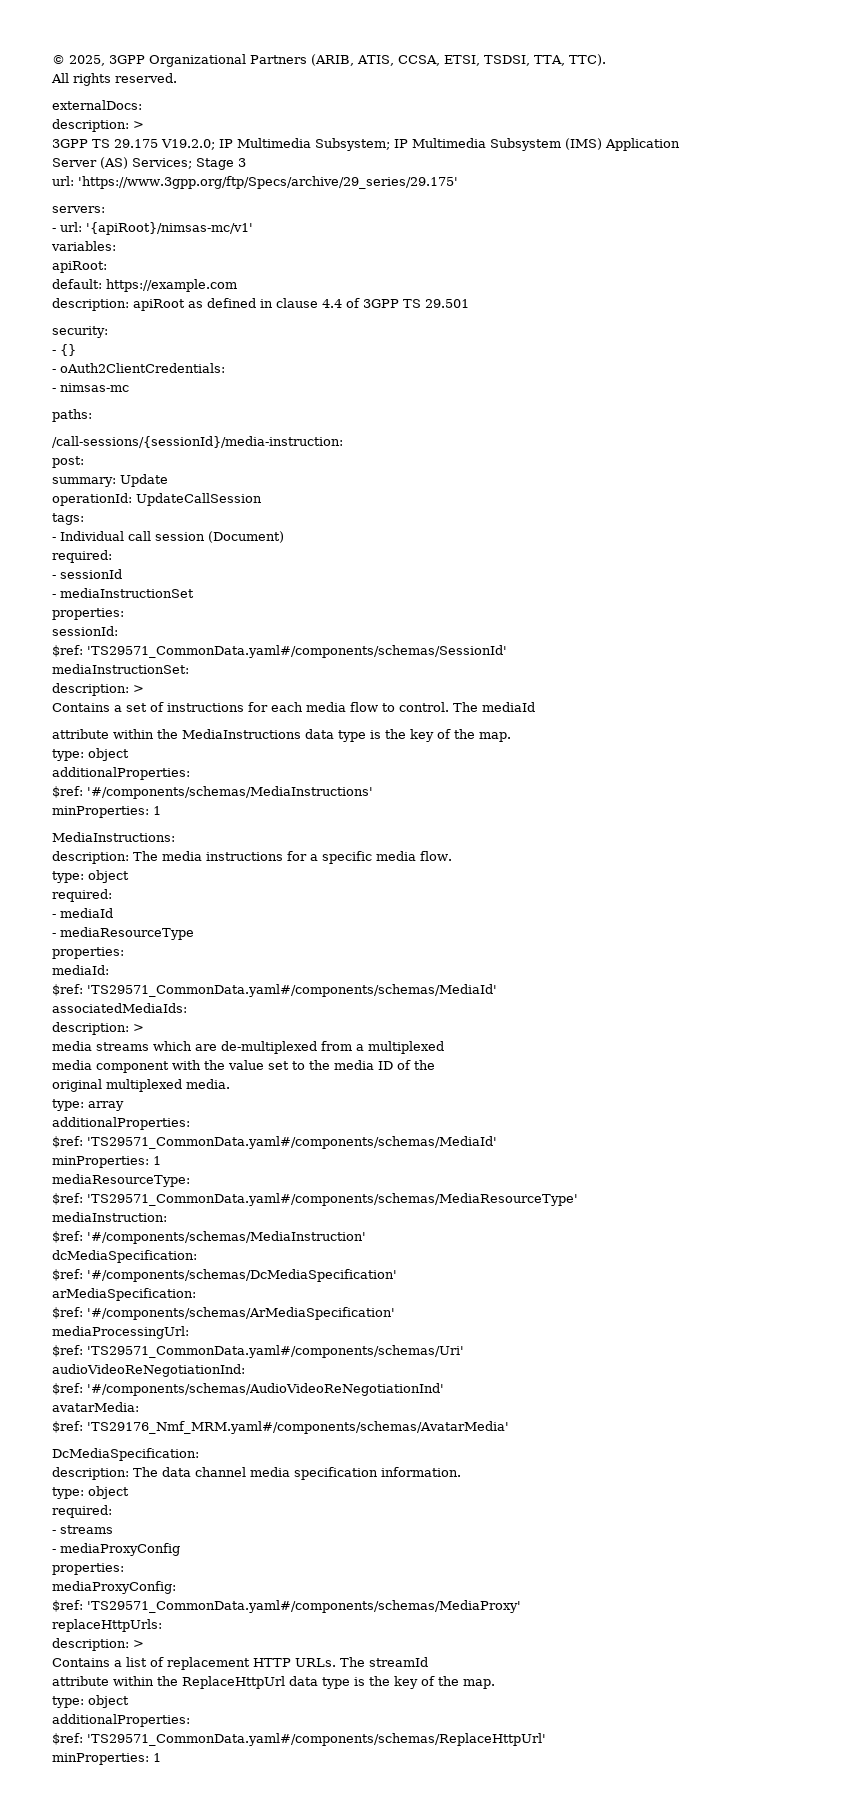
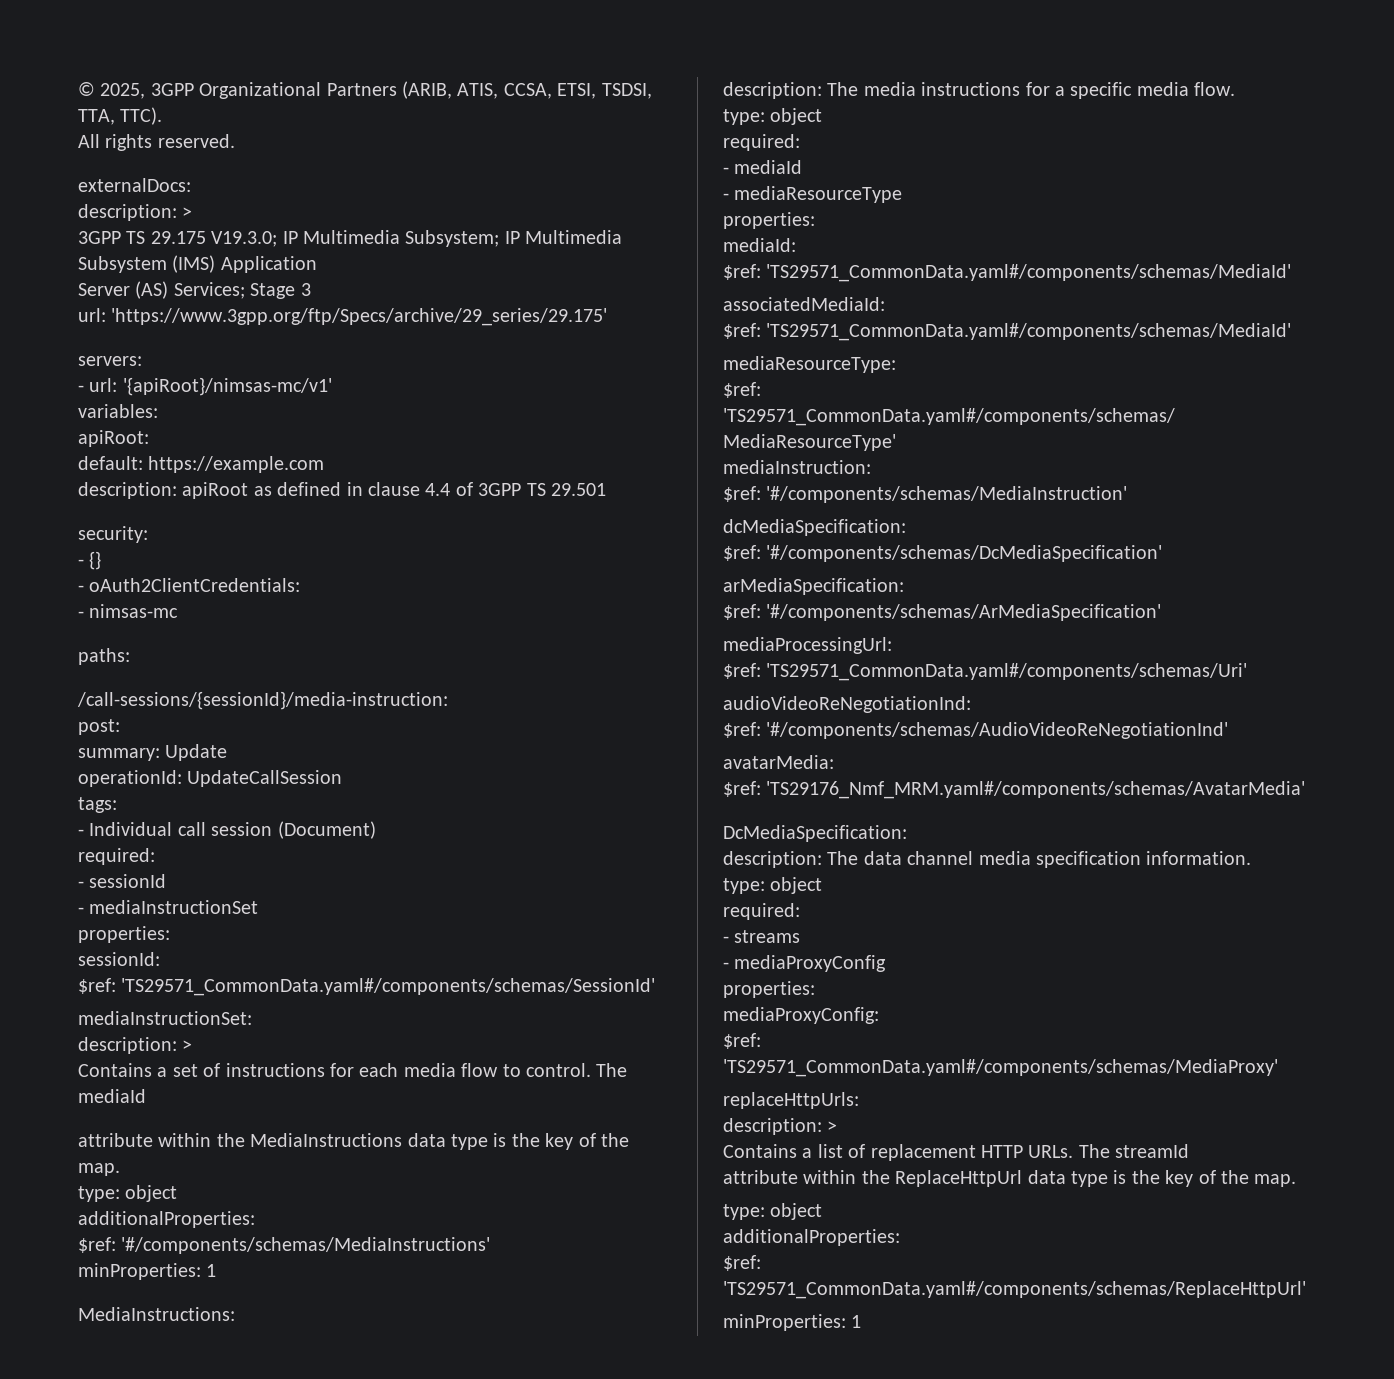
- 3GPP TS 29.175 V19.2.0; IP Multimedia Subsystem; IP Multimedia Subsystem (IMS) Application
+ 3GPP TS 29.175 V19.3.0; IP Multimedia Subsystem; IP Multimedia Subsystem (IMS) Application
- associatedMediaIds:
- description: >
- media streams which are de-multiplexed from a multiplexed
- media component with the value set to the media ID of the
- original multiplexed media.
- type: array
- additionalProperties:
+ associatedMediaId:
  $ref: 'TS29571_CommonData.yaml#/components/schemas/MediaId'
- minProperties: 1

